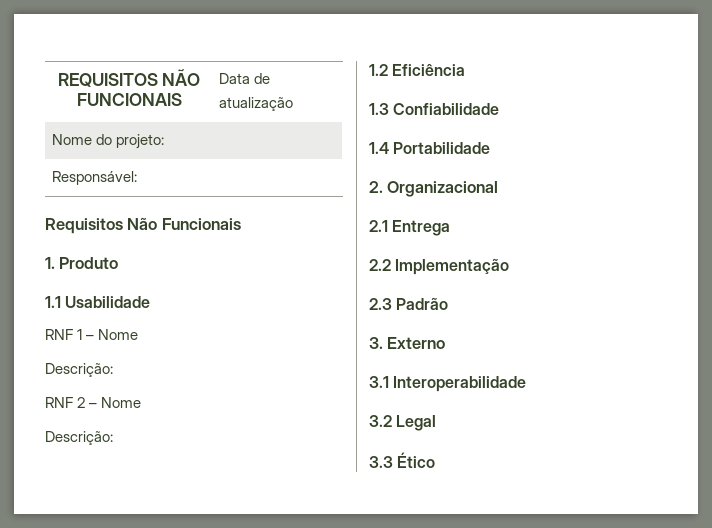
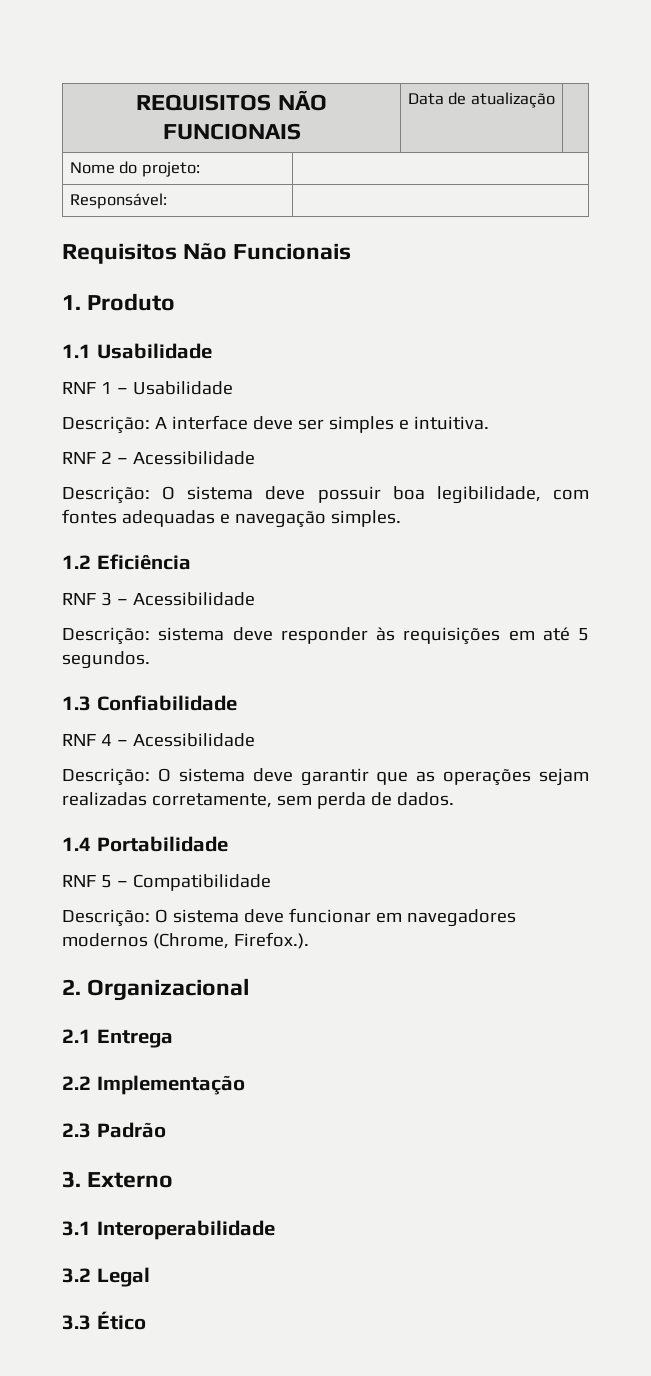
- RNF 1 – Nome
- Descrição:
+ RNF 1 – Usabilidade
+ Descrição: A interface deve ser simples e intuitiva.
- RNF 2 – Nome
- Descrição:
+ RNF 2 – Acessibilidade
+ Descrição: O sistema deve possuir boa legibilidade, com fontes adequadas e navegação simples.
  1.2 Eficiência
+ RNF 3 – Acessibilidade
+ Descrição: sistema deve responder às requisições em até 5 segundos.
  1.3 Confiabilidade
+ RNF 4 – Acessibilidade
+ Descrição: O sistema deve garantir que as operações sejam realizadas corretamente, sem perda de dados.
  1.4 Portabilidade
+ RNF 5 – Compatibilidade
+ Descrição: O sistema deve funcionar em navegadores modernos (Chrome, Firefox.).

